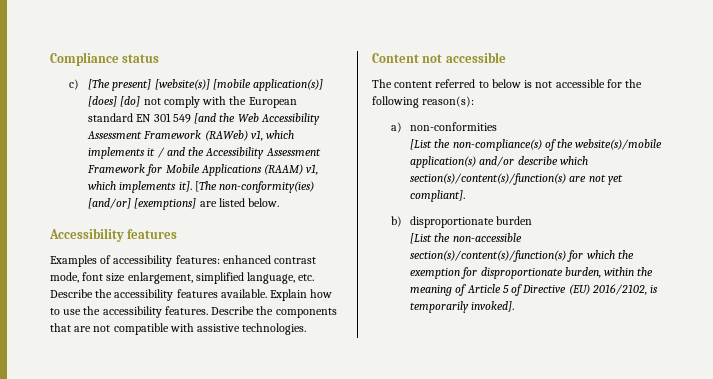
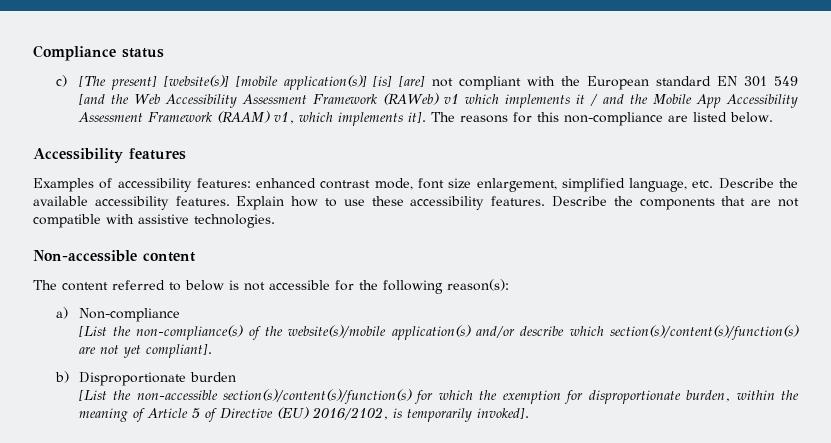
- c) [The present] [website(s)] [mobile application(s)] [does] [do] not comply with the European standard EN 301 549 [and the Web Accessibility Assessment Framework (RAWeb) v1, which implements it / and the Accessibility Assessment Framework for Mobile Applications (RAAM) v1, which implements it].
+ c) [The present] [website(s)] [mobile application(s)] [is] [are] not compliant with the European standard EN 301 549 [and the Web Accessibility Assessment Framework (RAWeb) v1 which implements it / and the Mobile App Accessibility Assessment Framework (RAAM) v1, which implements it].
- [The non-conformity(ies) [and/or] [exemptions] are listed below.
+ The reasons for this non-compliance are listed below.
- Examples of accessibility features: enhanced contrast mode, font size enlargement, simplified language, etc. Describe the accessibility features available.
+ Examples of accessibility features: enhanced contrast mode, font size enlargement, simplified language, etc. Describe the available accessibility features.
- Explain how to use the accessibility features.
+ Explain how to use these accessibility features.
- Content not accessible
+ Non-accessible content
- a) non-conformities
+ a) Non-compliance
- b) disproportionate burden
+ b) Disproportionate burden

